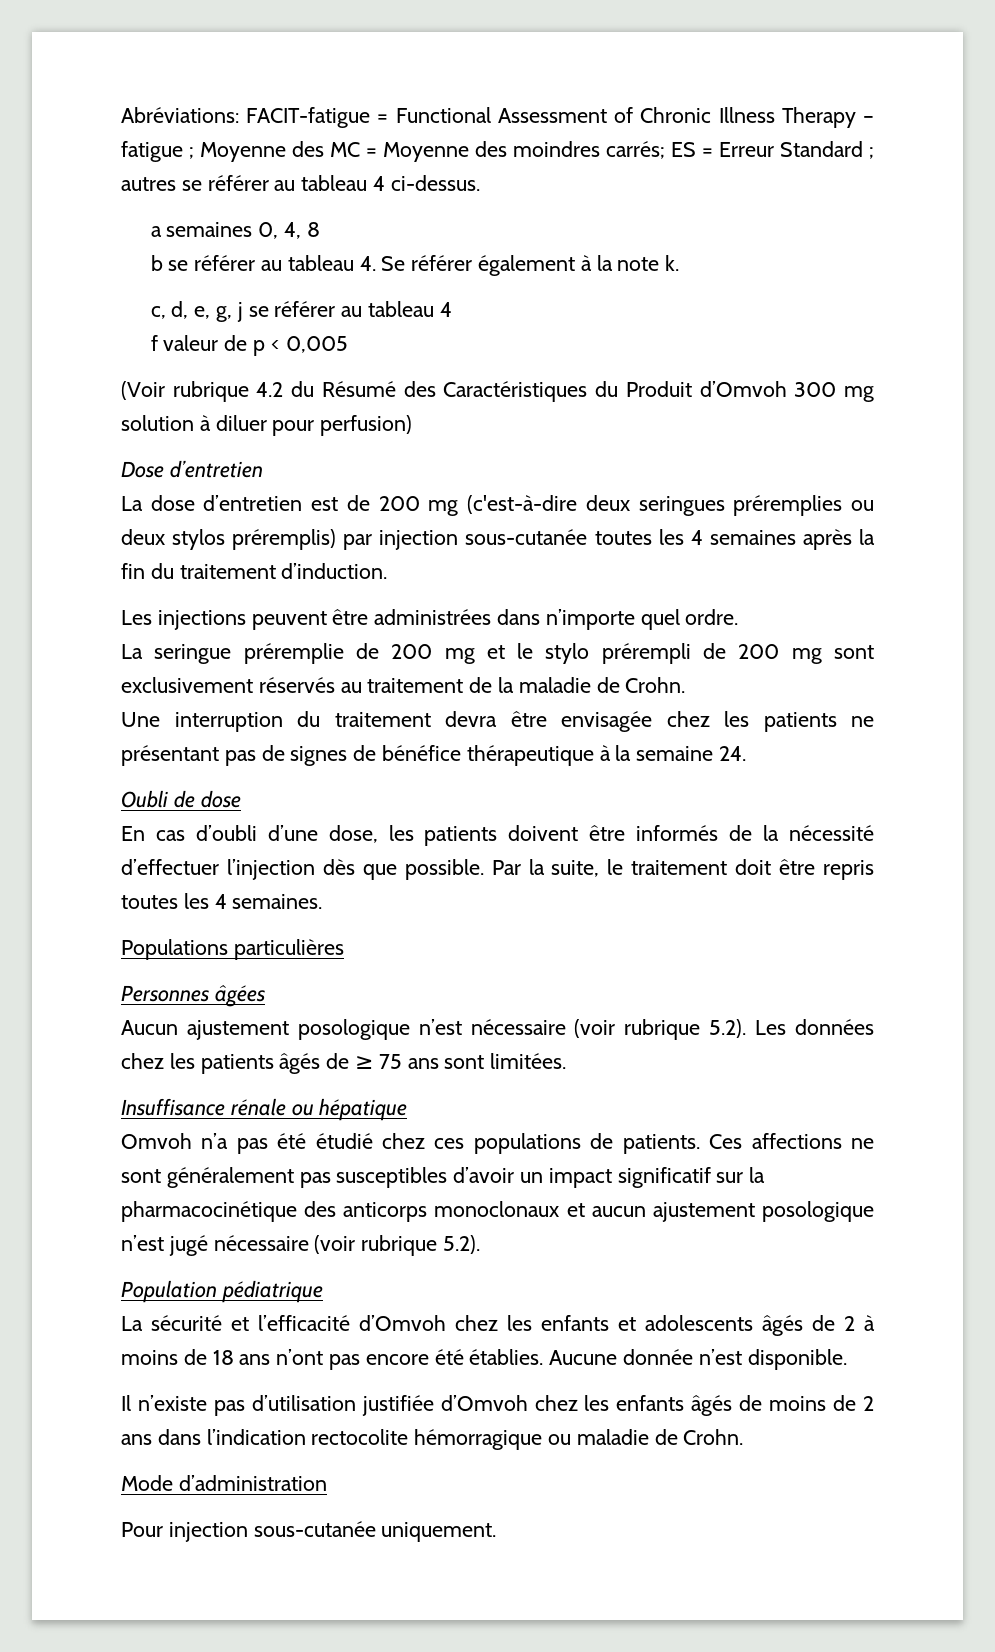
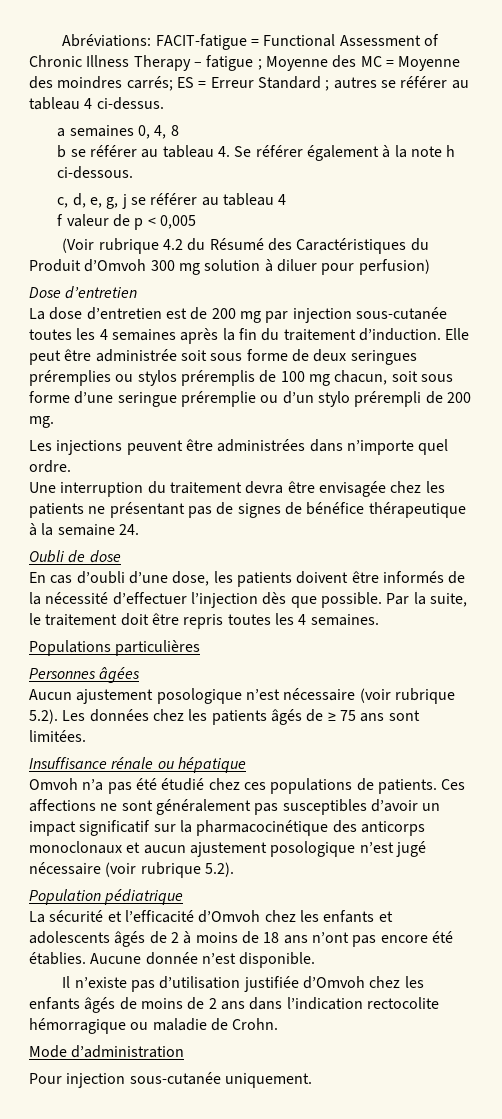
- b se référer au tableau 4. Se référer également à la note k.
+ b se référer au tableau 4. Se référer également à la note h ci-dessous.
- La dose d’entretien est de 200 mg (c'est-à-dire deux seringues préremplies ou deux stylos préremplis) par injection sous-cutanée toutes les 4 semaines après la fin du traitement d’induction.
+ La dose d’entretien est de 200 mg par injection sous-cutanée toutes les 4 semaines après la fin du traitement d’induction. Elle peut être administrée soit sous forme de deux seringues préremplies ou stylos préremplis de 100 mg chacun, soit sous forme d’une seringue préremplie ou d’un stylo prérempli de 200 mg.
- La seringue préremplie de 200 mg et le stylo prérempli de 200 mg sont exclusivement réservés au traitement de la maladie de Crohn.

